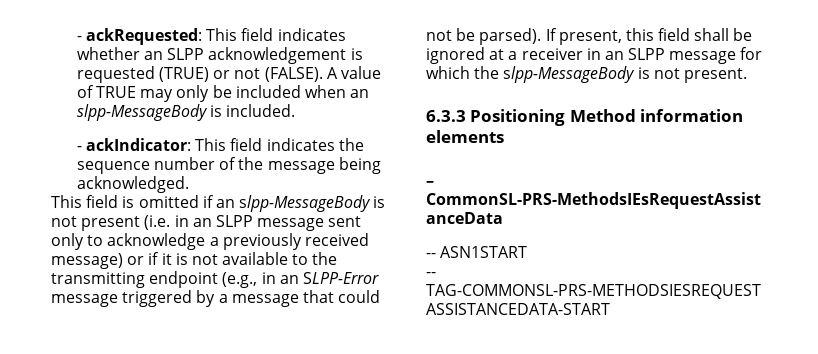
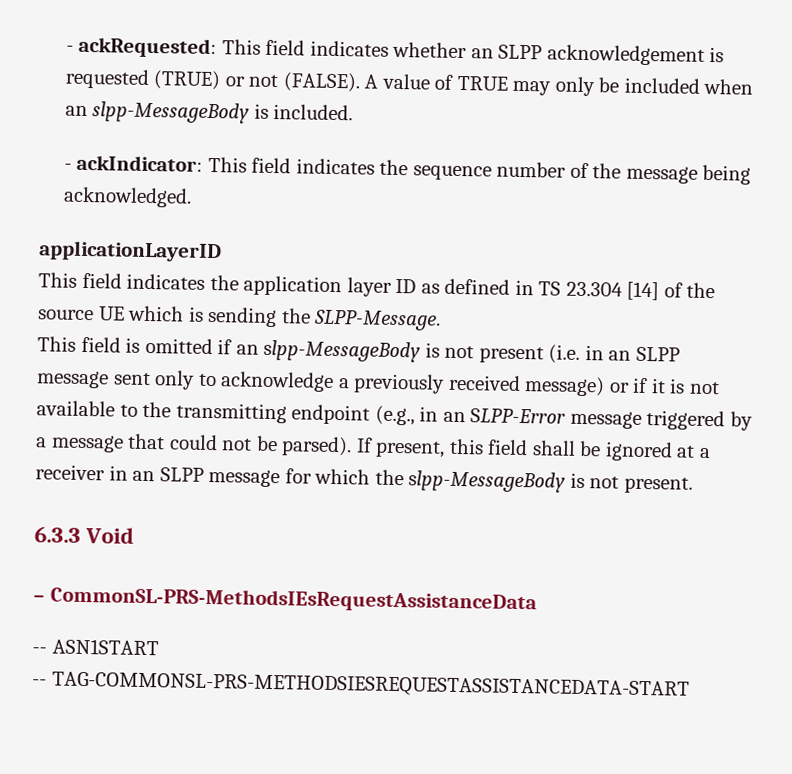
+ applicationLayerID
+ This field indicates the application layer ID as defined in TS 23.304 [14] of the source UE which is sending the SLPP-Message.
- 6.3.3 Positioning Method information elements
+ 6.3.3 Void

